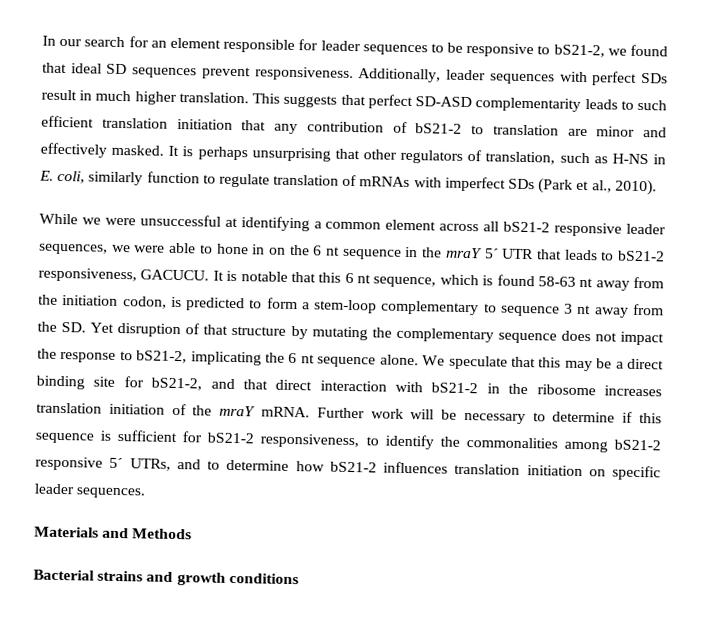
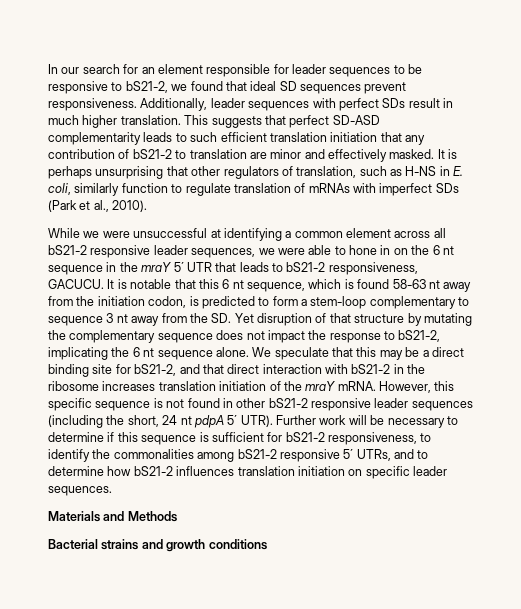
+ However, this specific sequence is not found in other bS21-2 responsive leader sequences (including the short, 24 nt pdpA 5´ UTR).

